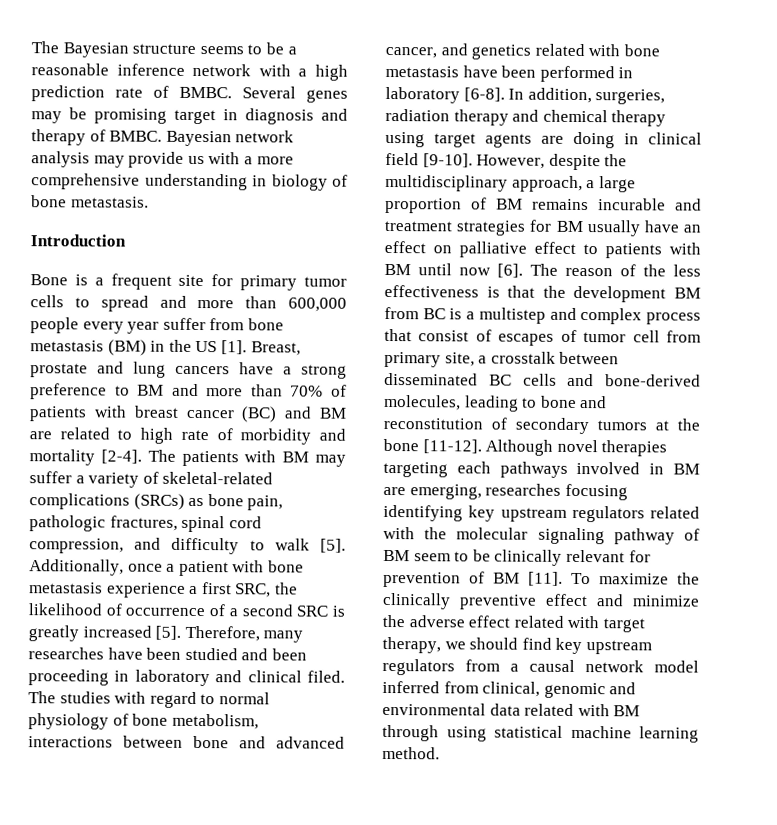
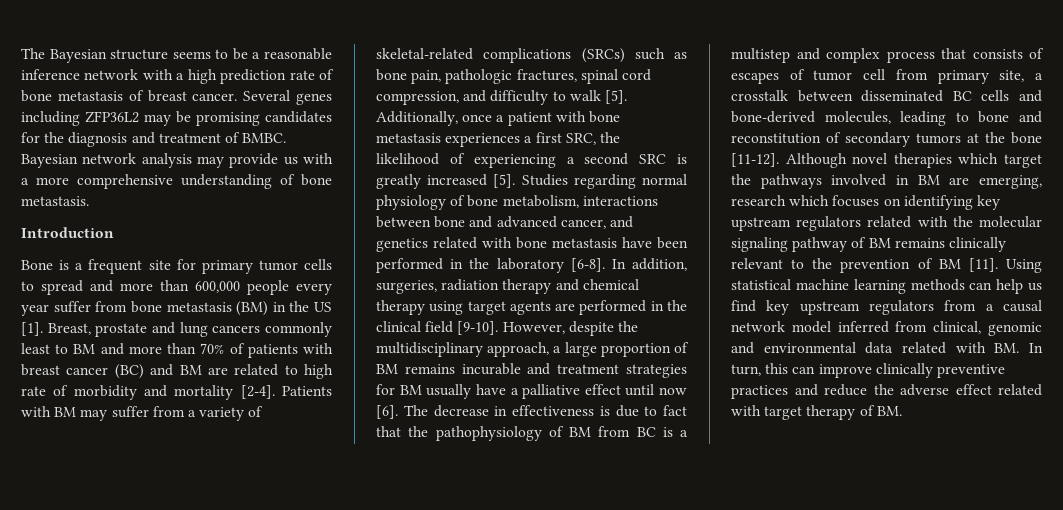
- The Bayesian structure seems to be a reasonable inference network with a high prediction rate of BMBC. Several genes may be promising target in diagnosis and therapy of BMBC.
+ The Bayesian structure seems to be a reasonable inference network with a high prediction rate of bone metastasis of breast cancer. Several genes including ZFP36L2 may be promising candidates for the diagnosis and treatment of BMBC.
- Bayesian network analysis may provide us with a more comprehensive understanding in biology of bone metastasis.
+ Bayesian network analysis may provide us with a more comprehensive understanding of bone metastasis.
- Breast, prostate and lung cancers have a strong preference to BM and more than 70% of patients with breast cancer (BC) and BM are related to high rate of morbidity and mortality [2-4].
+ Breast, prostate and lung cancers commonly least to BM and more than 70% of patients with breast cancer (BC) and BM are related to high rate of morbidity and mortality [2-4].
- The patients with BM may suffer a variety of skeletal-related complications (SRCs) as bone pain, pathologic fractures, spinal cord compression, and difficulty to walk [5].
+ Patients with BM may suffer from a variety of skeletal-related complications (SRCs) such as bone pain, pathologic fractures, spinal cord compression, and difficulty to walk [5].
- Additionally, once a patient with bone metastasis experience a first SRC, the likelihood of occurrence of a second SRC is greatly increased [5].
+ Additionally, once a patient with bone metastasis experiences a first SRC, the likelihood of experiencing a second SRC is greatly increased [5].
- Therefore, many researches have been studied and been proceeding in laboratory and clinical filed. The studies with regard to normal physiology of bone metabolism, interactions between bone and advanced cancer, and genetics related with bone metastasis have been performed in laboratory [6-8].
+ Studies regarding normal physiology of bone metabolism, interactions between bone and advanced cancer, and genetics related with bone metastasis have been performed in the laboratory [6-8].
- In addition, surgeries, radiation therapy and chemical therapy using target agents are doing in clinical field [9-10].
+ In addition, surgeries, radiation therapy and chemical therapy using target agents are performed in the clinical field [9-10].
- However, despite the multidisciplinary approach, a large proportion of BM remains incurable and treatment strategies for BM usually have an effect on palliative effect to patients with BM until now [6]. The reason of the less effectiveness is that the development BM from BC is a multistep and complex process that consist of escapes of tumor cell from primary site, a crosstalk between disseminated BC cells and bone-derived molecules, leading to bone and reconstitution of secondary tumors at the bone [11-12].
+ However, despite the multidisciplinary approach, a large proportion of BM remains incurable and treatment strategies for BM usually have a palliative effect until now [6]. The decrease in effectiveness is due to fact that the pathophysiology of BM from BC is a multistep and complex process that consists of escapes of tumor cell from primary site, a crosstalk between disseminated BC cells and bone-derived molecules, leading to bone and reconstitution of secondary tumors at the bone [11-12].
- Although novel therapies targeting each pathways involved in BM are emerging, researches focusing identifying key upstream regulators related with the molecular signaling pathway of BM seem to be clinically relevant for prevention of BM [11]. To maximize the clinically preventive effect and minimize the adverse effect related with target therapy, we should find key upstream regulators from a causal network model inferred from clinical, genomic and environmental data related with BM through using statistical machine learning method.
+ Although novel therapies which target the pathways involved in BM are emerging, research which focuses on identifying key upstream regulators related with the molecular signaling pathway of BM remains clinically relevant to the prevention of BM [11]. Using statistical machine learning methods can help us find key upstream regulators from a causal network model inferred from clinical, genomic and environmental data related with BM. In turn, this can improve clinically preventive practices and reduce the adverse effect related with target therapy of BM.

